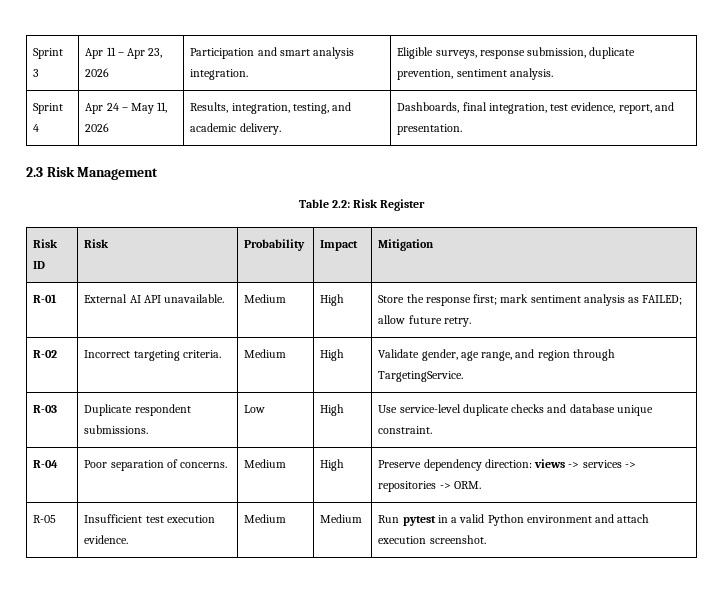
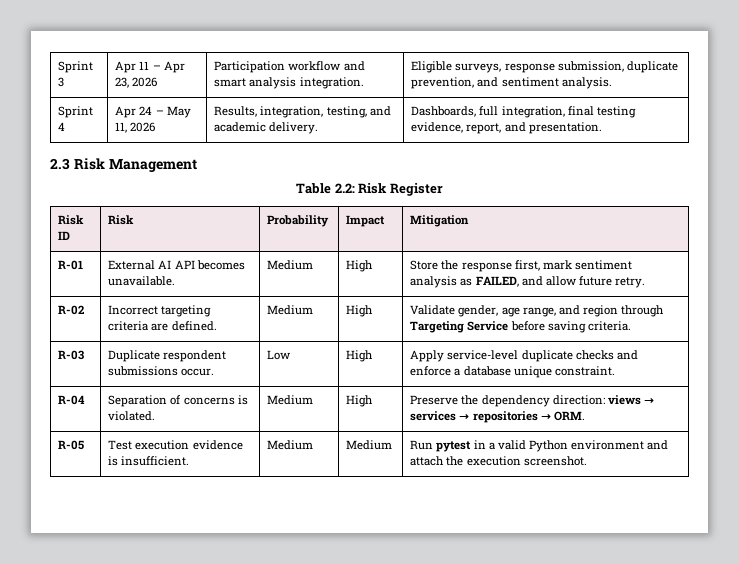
- Sprint 3 | Apr 11 – Apr 23, 2026 | Participation and smart analysis integration. | Eligible surveys, response submission, duplicate prevention, sentiment analysis.
+ Sprint 3 | Apr 11 – Apr 23, 2026 | Participation workflow and smart analysis integration. | Eligible surveys, response submission, duplicate prevention, and sentiment analysis.
- Sprint 4 | Apr 24 – May 11, 2026 | Results, integration, testing, and academic delivery. | Dashboards, final integration, test evidence, report, and presentation.
+ Sprint 4 | Apr 24 – May 11, 2026 | Results, integration, testing, and academic delivery. | Dashboards, full integration, final testing evidence, report, and presentation.
- R-01 | External AI API unavailable. | Medium | High | Store the response first; mark sentiment analysis as FAILED; allow future retry.
+ R-01 | External AI API becomes unavailable. | Medium | High | Store the response first, mark sentiment analysis as FAILED, and allow future retry.
- R-02 | Incorrect targeting criteria. | Medium | High | Validate gender, age range, and region through TargetingService.
+ R-02 | Incorrect targeting criteria are defined. | Medium | High | Validate gender, age range, and region through Targeting Service before saving criteria.
- R-03 | Duplicate respondent submissions. | Low | High | Use service-level duplicate checks and database unique constraint.
+ R-03 | Duplicate respondent submissions occur. | Low | High | Apply service-level duplicate checks and enforce a database unique constraint.
- R-04 | Poor separation of concerns. | Medium | High | Preserve dependency direction: views -> services -> repositories -> ORM.
- R-05 | Insufficient test execution evidence. | Medium | Medium | Run pytest in a valid Python environment and attach execution screenshot.
+ R-04 | Separation of concerns is violated. | Medium | High | Preserve the dependency direction: views → services → repositories → ORM.
+ R-05 | Test execution evidence is insufficient. | Medium | Medium | Run pytest in a valid Python environment and attach the execution screenshot.

